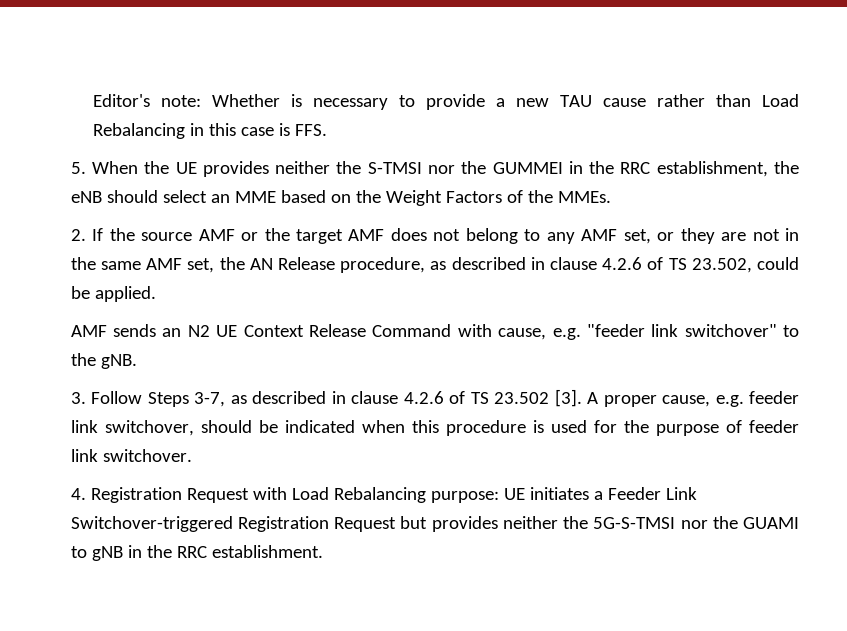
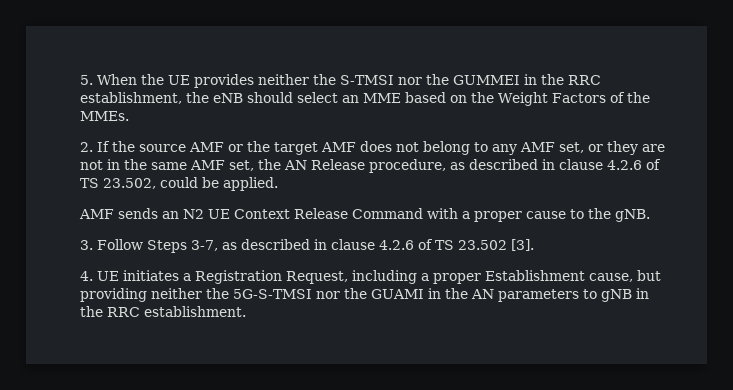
- Editor's note: Whether is necessary to provide a new TAU cause rather than Load Rebalancing in this case is FFS.
- AMF sends an N2 UE Context Release Command with cause, e.g. "feeder link switchover" to the gNB.
+ AMF sends an N2 UE Context Release Command with a proper cause to the gNB.
- 3. Follow Steps 3-7, as described in clause 4.2.6 of TS 23.502 [3]. A proper cause, e.g. feeder link switchover, should be indicated when this procedure is used for the purpose of feeder link switchover.
- 4. Registration Request with Load Rebalancing purpose: UE initiates a Feeder Link Switchover-triggered Registration Request but provides neither the 5G-S-TMSI nor the GUAMI to gNB in the RRC establishment.
+ 3. Follow Steps 3-7, as described in clause 4.2.6 of TS 23.502 [3].
+ 4. UE initiates a Registration Request, including a proper Establishment cause, but providing neither the 5G-S-TMSI nor the GUAMI in the AN parameters to gNB in the RRC establishment.

